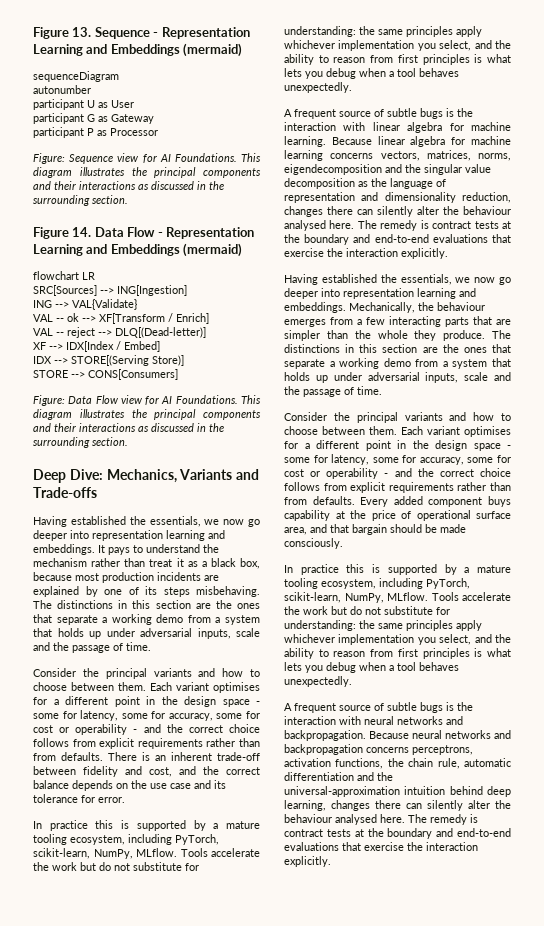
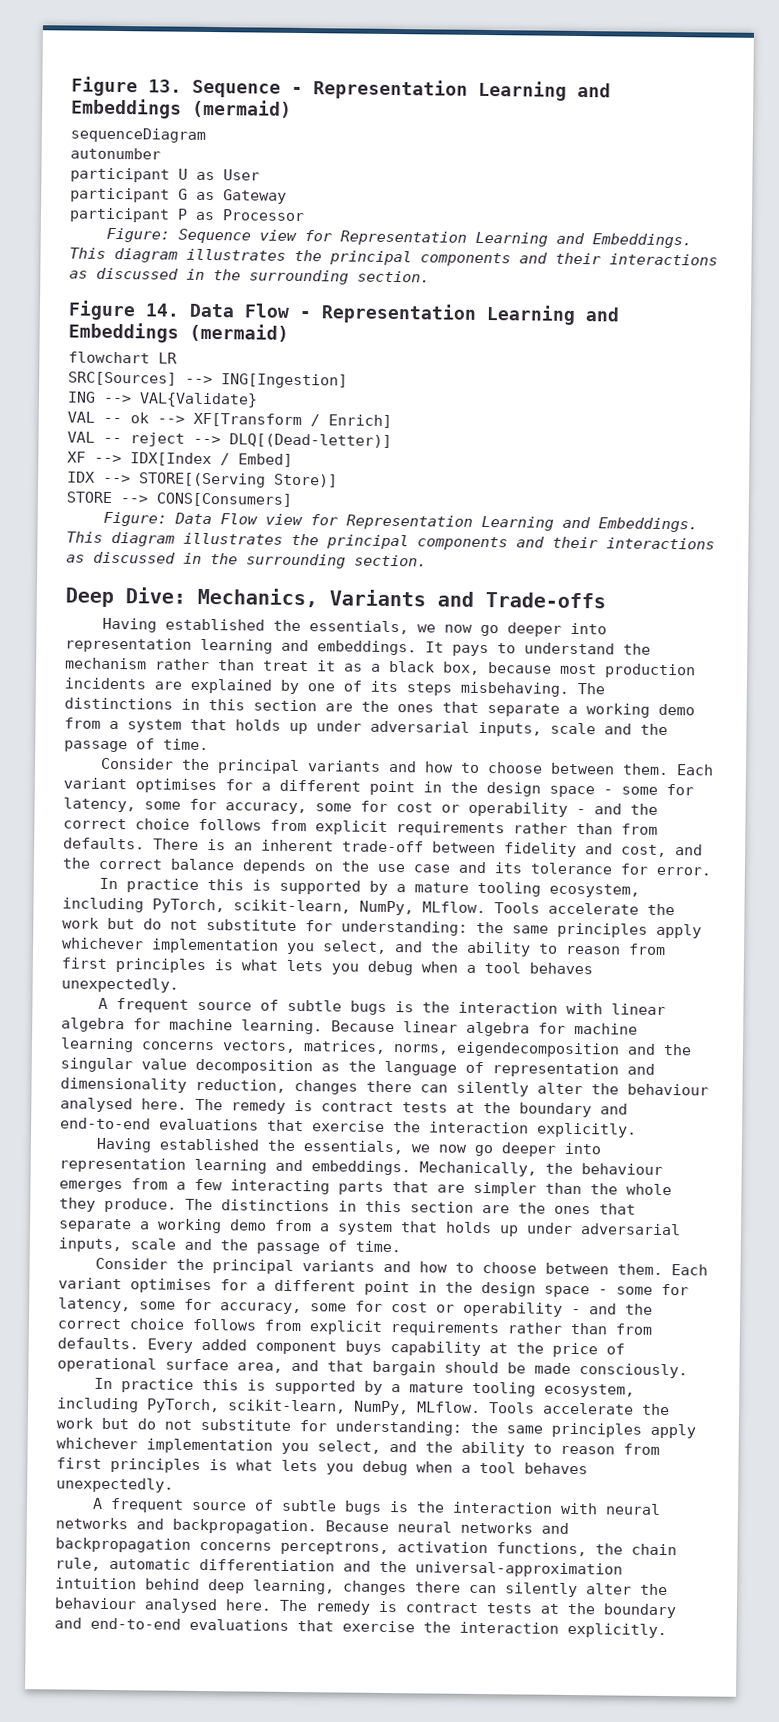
- Figure: Sequence view for AI Foundations.
+ Figure: Sequence view for Representation Learning and Embeddings.
- Figure: Data Flow view for AI Foundations.
+ Figure: Data Flow view for Representation Learning and Embeddings.

